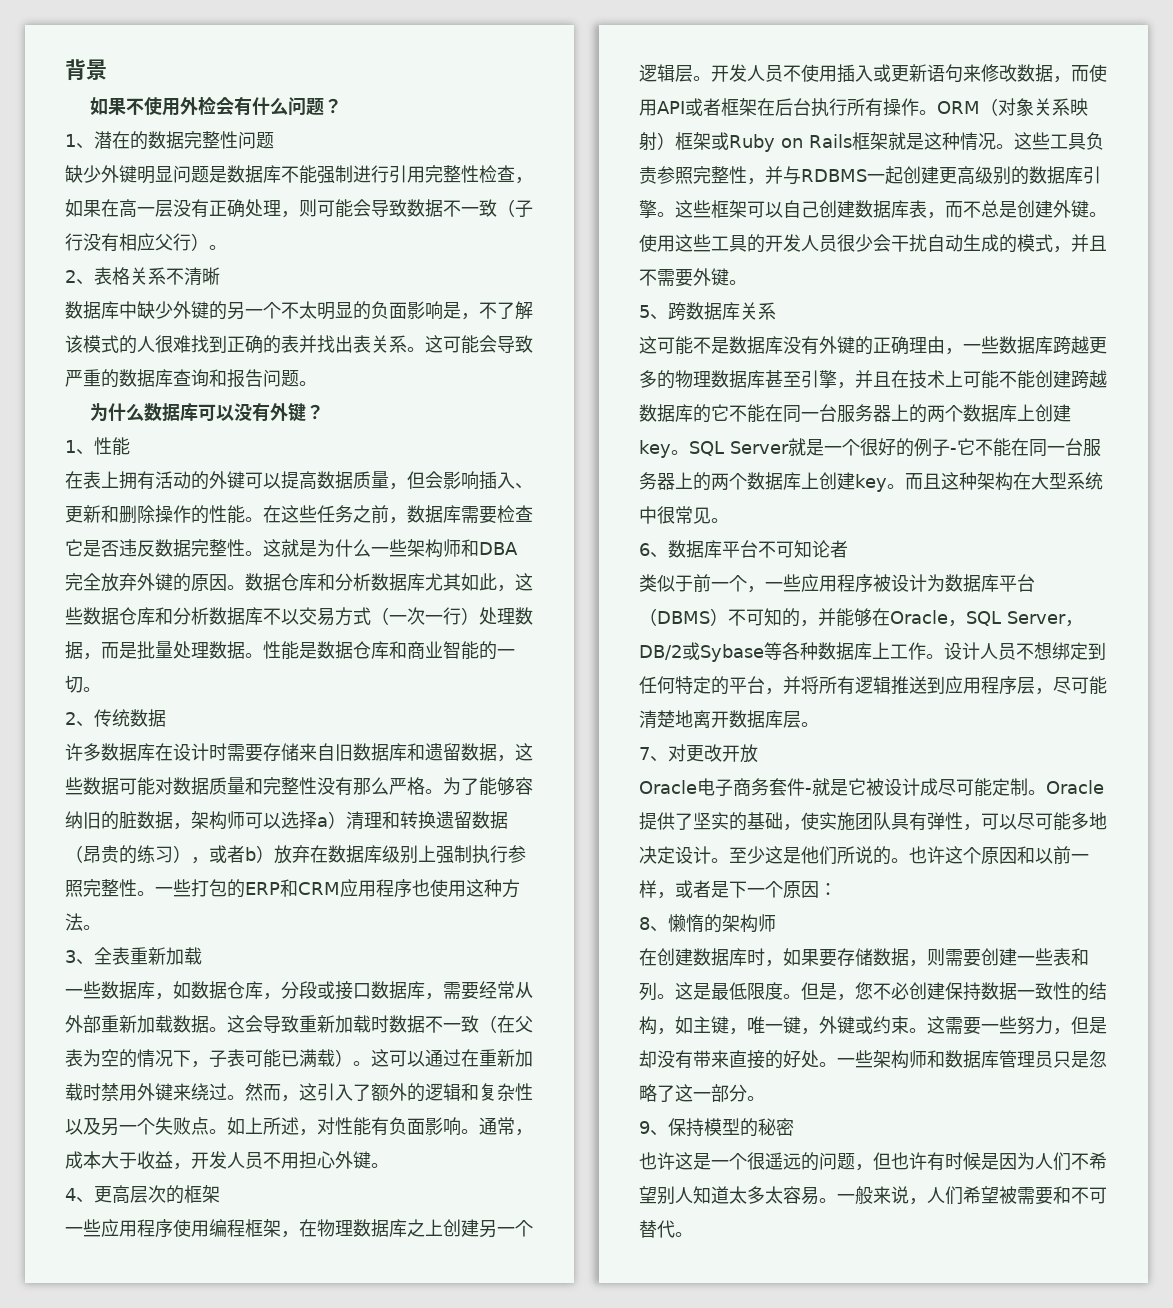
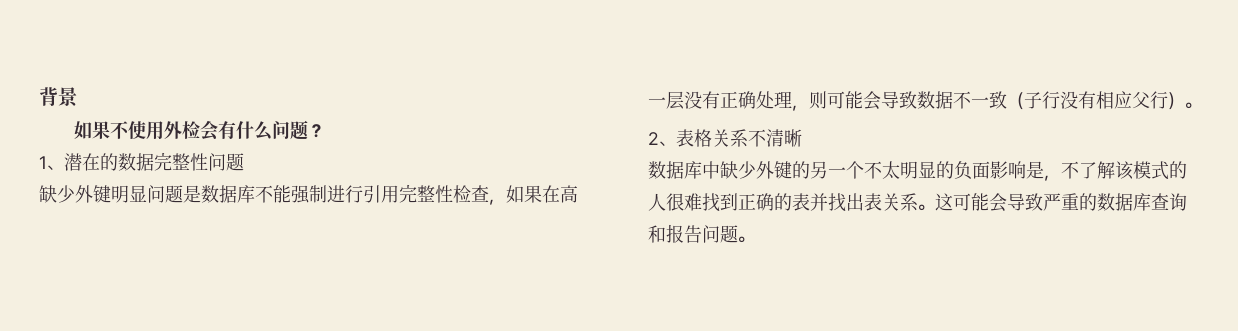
- 为什么数据库可以没有外键？
- 1、性能
- 在表上拥有活动的外键可以提高数据质量，但会影响插入、更新和删除操作的性能。在这些任务之前，数据库需要检查它是否违反数据完整性。这就是为什么一些架构师和DBA完全放弃外键的原因。数据仓库和分析数据库尤其如此，这些数据仓库和分析数据库不以交易方式（一次一行）处理数据，而是批量处理数据。性能是数据仓库和商业智能的一切。
- 2、传统数据
- 许多数据库在设计时需要存储来自旧数据库和遗留数据，这些数据可能对数据质量和完整性没有那么严格。为了能够容纳旧的脏数据，架构师可以选择a）清理和转换遗留数据（昂贵的练习），或者b）放弃在数据库级别上强制执行参照完整性。一些打包的ERP和CRM应用程序也使用这种方法。
- 3、全表重新加载
- 一些数据库，如数据仓库，分段或接口数据库，需要经常从外部重新加载数据。这会导致重新加载时数据不一致（在父表为空的情况下，子表可能已满载）。这可以通过在重新加载时禁用外键来绕过。然而，这引入了额外的逻辑和复杂性以及另一个失败点。如上所述，对性能有负面影响。通常，成本大于收益，开发人员不用担心外键。
- 4、更高层次的框架
- 一些应用程序使用编程框架，在物理数据库之上创建另一个逻辑层。开发人员不使用插入或更新语句来修改数据，而使用API或者框架在后台执行所有操作。ORM（对象关系映射）框架或Ruby on Rails框架就是这种情况。这些工具负责参照完整性，并与RDBMS一起创建更高级别的数据库引擎。这些框架可以自己创建数据库表，而不总是创建外键。使用这些工具的开发人员很少会干扰自动生成的模式，并且不需要外键。
- 5、跨数据库关系
- 这可能不是数据库没有外键的正确理由，一些数据库跨越更多的物理数据库甚至引擎，并且在技术上可能不能创建跨越数据库的它不能在同一台服务器上的两个数据库上创建key。SQL Server就是一个很好的例子-它不能在同一台服务器上的两个数据库上创建key。而且这种架构在大型系统中很常见。
- 6、数据库平台不可知论者
- 类似于前一个，一些应用程序被设计为数据库平台（DBMS）不可知的，并能够在Oracle，SQL Server，DB/2或Sybase等各种数据库上工作。设计人员不想绑定到任何特定的平台，并将所有逻辑推送到应用程序层，尽可能清楚地离开数据库层。
- 7、对更改开放
- Oracle电子商务套件-就是它被设计成尽可能定制。Oracle提供了坚实的基础，使实施团队具有弹性，可以尽可能多地决定设计。至少这是他们所说的。也许这个原因和以前一样，或者是下一个原因：
- 8、懒惰的架构师
- 在创建数据库时，如果要存储数据，则需要创建一些表和列。这是最低限度。但是，您不必创建保持数据一致性的结构，如主键，唯一键，外键或约束。这需要一些努力，但是却没有带来直接的好处。一些架构师和数据库管理员只是忽略了这一部分。
- 9、保持模型的秘密
- 也许这是一个很遥远的问题，但也许有时候是因为人们不希望别人知道太多太容易。一般来说，人们希望被需要和不可替代。

